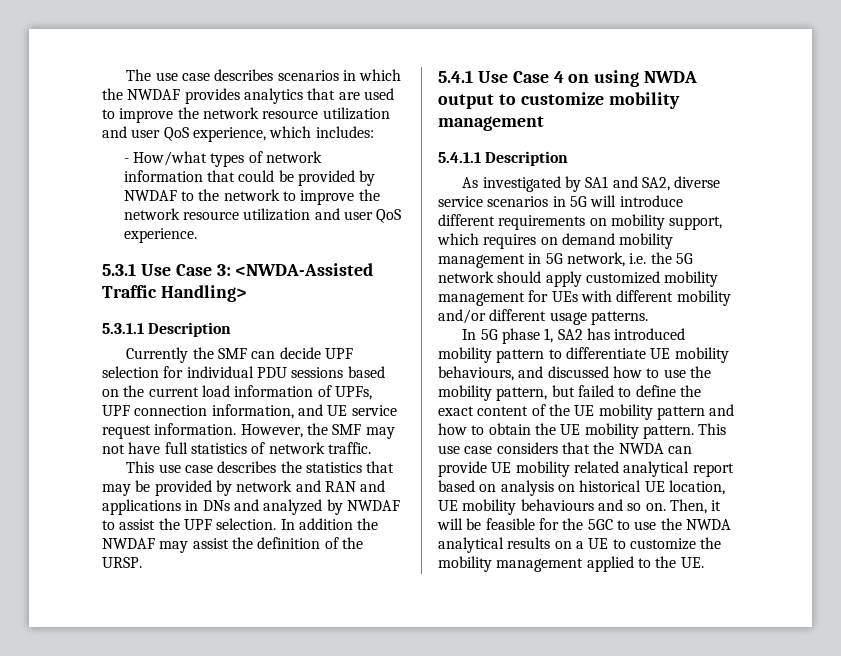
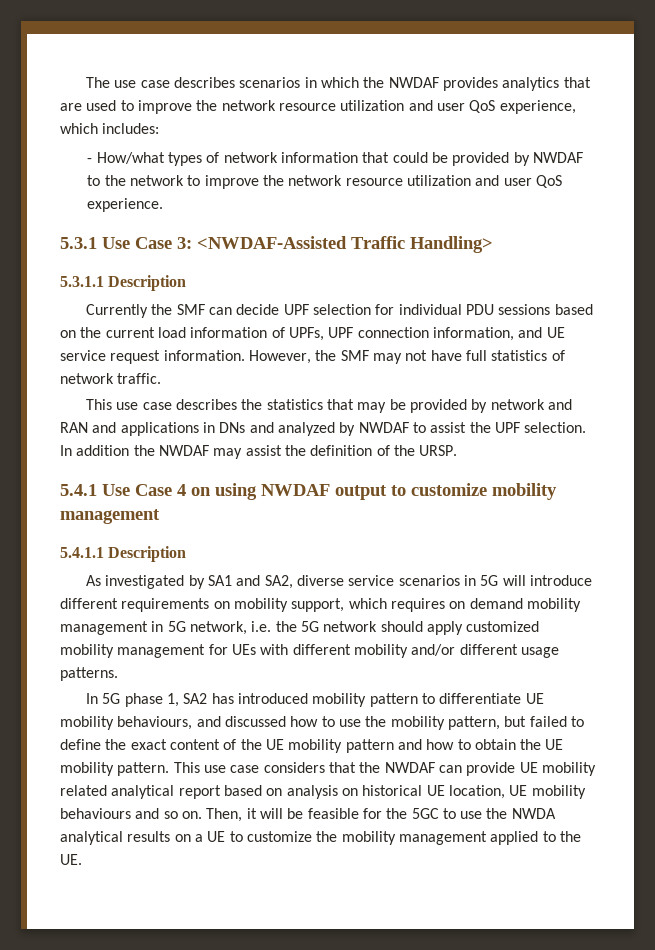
- 5.3.1 Use Case 3: <NWDA-Assisted Traffic Handling>
+ 5.3.1 Use Case 3: <NWDAF-Assisted Traffic Handling>
- 5.4.1 Use Case 4 on using NWDA output to customize mobility management
+ 5.4.1 Use Case 4 on using NWDAF output to customize mobility management
- This use case considers that the NWDA can provide UE mobility related analytical report based on analysis on historical UE location, UE mobility behaviours and so on.
+ This use case considers that the NWDAF can provide UE mobility related analytical report based on analysis on historical UE location, UE mobility behaviours and so on.

